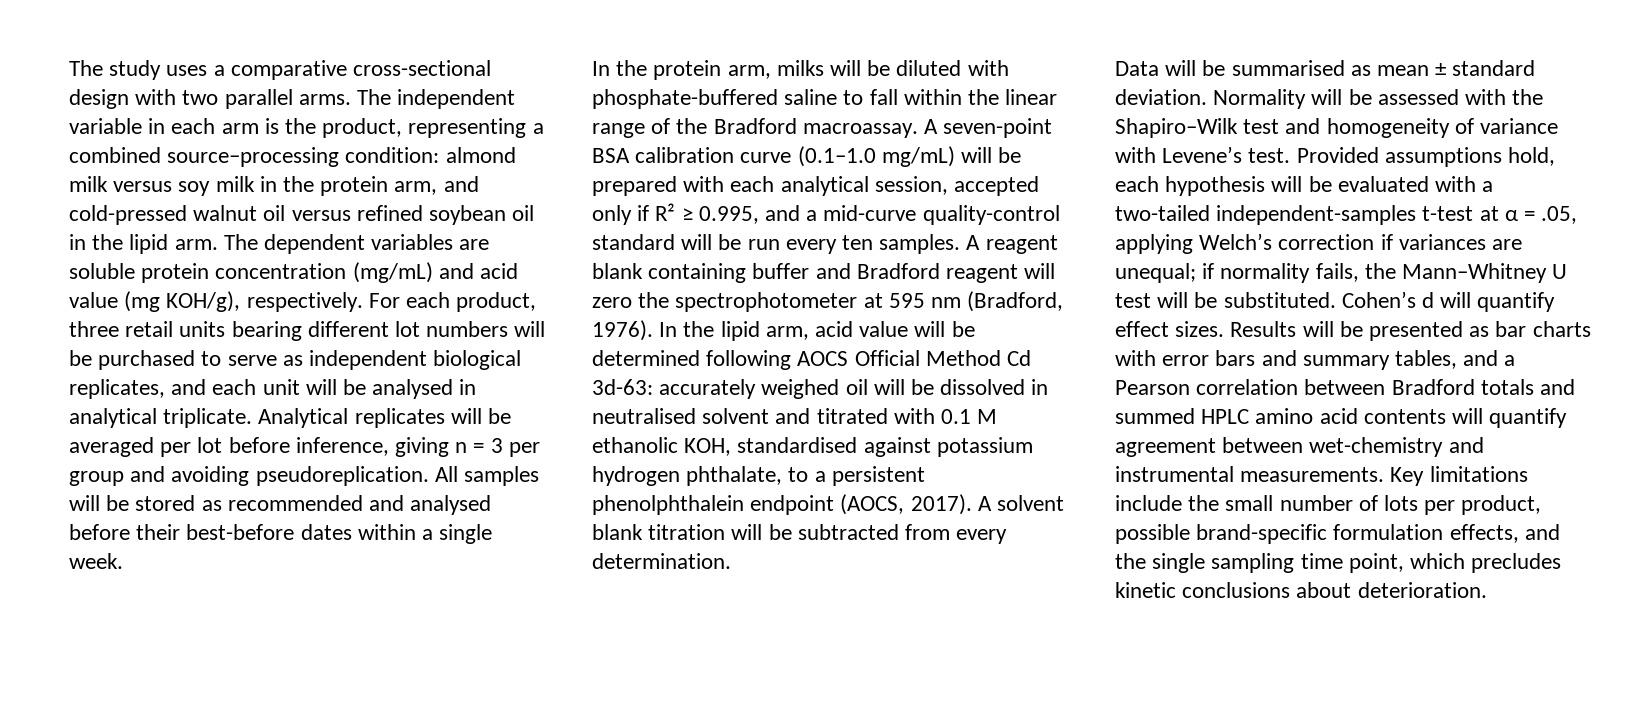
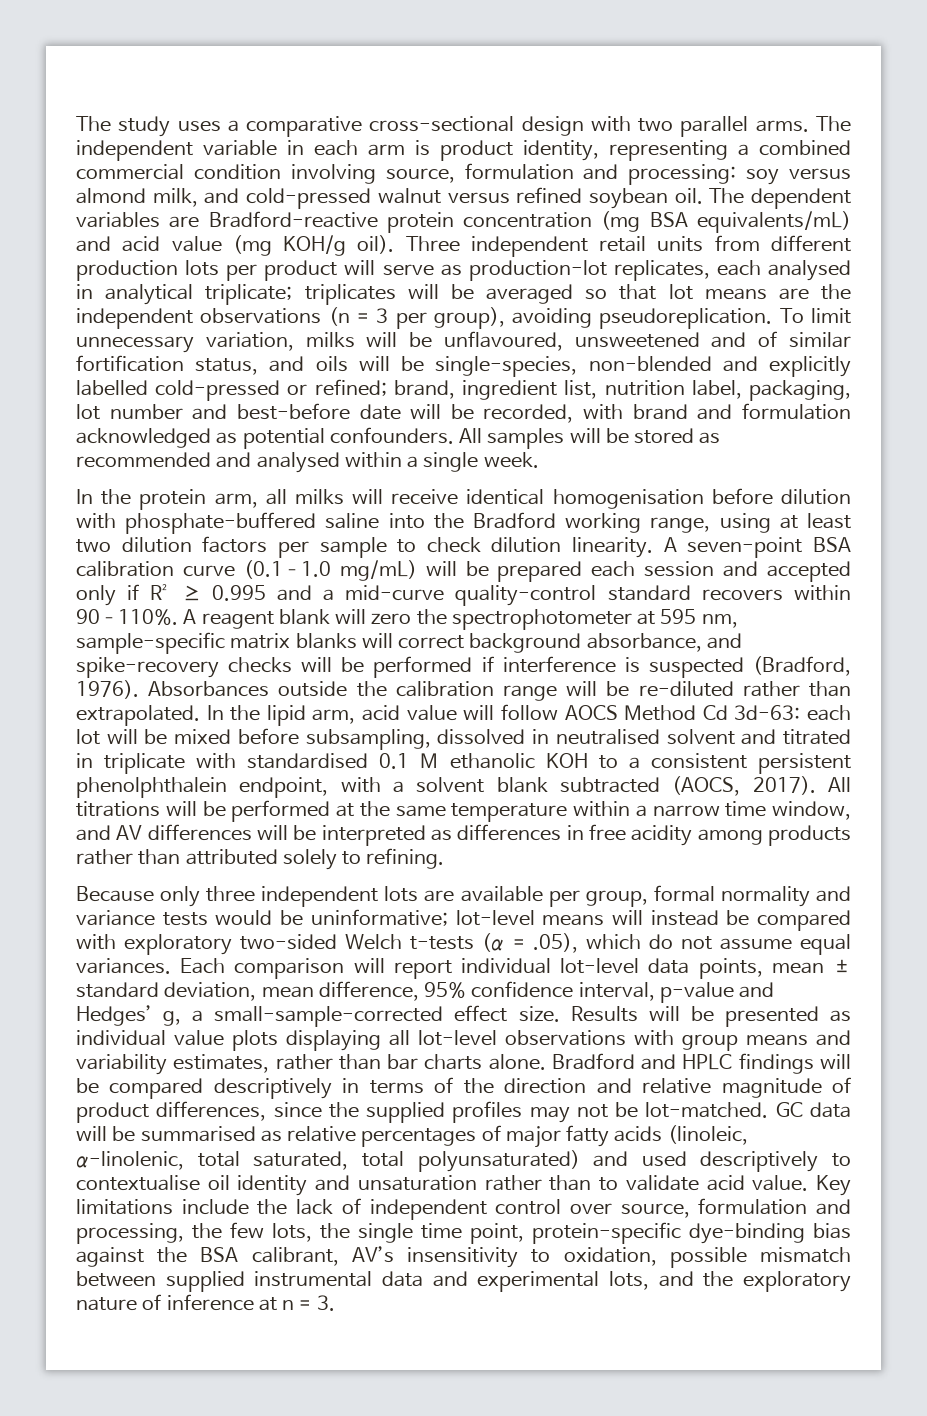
- The independent variable in each arm is the product, representing a combined source–processing condition: almond milk versus soy milk in the protein arm, and cold-pressed walnut oil versus refined soybean oil in the lipid arm.
+ The independent variable in each arm is product identity, representing a combined commercial condition involving source, formulation and processing: soy versus almond milk, and cold-pressed walnut versus refined soybean oil.
- The dependent variables are soluble protein concentration (mg/mL) and acid value (mg KOH/g), respectively. For each product, three retail units bearing different lot numbers will be purchased to serve as independent biological replicates, and each unit will be analysed in analytical triplicate. Analytical replicates will be averaged per lot before inference, giving n = 3 per group and avoiding pseudoreplication.
+ The dependent variables are Bradford-reactive protein concentration (mg BSA equivalents/mL) and acid value (mg KOH/g oil). Three independent retail units from different production lots per product will serve as production-lot replicates, each analysed in analytical triplicate; triplicates will be averaged so that lot means are the independent observations (n = 3 per group), avoiding pseudoreplication. To limit unnecessary variation, milks will be unflavoured, unsweetened and of similar fortification status, and oils will be single-species, non-blended and explicitly labelled cold-pressed or refined; brand, ingredient list, nutrition label, packaging, lot number and best-before date will be recorded, with brand and formulation acknowledged as potential confounders.
- All samples will be stored as recommended and analysed before their best-before dates within a single week.
+ All samples will be stored as recommended and analysed within a single week.
- In the protein arm, milks will be diluted with phosphate-buffered saline to fall within the linear range of the Bradford macroassay.
+ In the protein arm, all milks will receive identical homogenisation before dilution with phosphate-buffered saline into the Bradford working range, using at least two dilution factors per sample to check dilution linearity.
- A seven-point BSA calibration curve (0.1–1.0 mg/mL) will be prepared with each analytical session, accepted only if R² ≥ 0.995, and a mid-curve quality-control standard will be run every ten samples. A reagent blank containing buffer and Bradford reagent will zero the spectrophotometer at 595 nm (Bradford, 1976).
+ A seven-point BSA calibration curve (0.1–1.0 mg/mL) will be prepared each session and accepted only if R² ≥ 0.995 and a mid-curve quality-control standard recovers within 90–110%. A reagent blank will zero the spectrophotometer at 595 nm, sample-specific matrix blanks will correct background absorbance, and spike-recovery checks will be performed if interference is suspected (Bradford, 1976). Absorbances outside the calibration range will be re-diluted rather than extrapolated.
- In the lipid arm, acid value will be determined following AOCS Official Method Cd 3d-63: accurately weighed oil will be dissolved in neutralised solvent and titrated with 0.1 M ethanolic KOH, standardised against potassium hydrogen phthalate, to a persistent phenolphthalein endpoint (AOCS, 2017). A solvent blank titration will be subtracted from every determination.
- Data will be summarised as mean ± standard deviation. Normality will be assessed with the Shapiro–Wilk test and homogeneity of variance with Levene’s test. Provided assumptions hold, each hypothesis will be evaluated with a two-tailed independent-samples t-test at α = .05, applying Welch’s correction if variances are unequal; if normality fails, the Mann–Whitney U test will be substituted. Cohen’s d will quantify effect sizes.
+ In the lipid arm, acid value will follow AOCS Method Cd 3d-63: each lot will be mixed before subsampling, dissolved in neutralised solvent and titrated in triplicate with standardised 0.1 M ethanolic KOH to a consistent persistent phenolphthalein endpoint, with a solvent blank subtracted (AOCS, 2017). All titrations will be performed at the same temperature within a narrow time window, and AV differences will be interpreted as differences in free acidity among products rather than attributed solely to refining.
+ Because only three independent lots are available per group, formal normality and variance tests would be uninformative; lot-level means will instead be compared with exploratory two-sided Welch t-tests (α = .05), which do not assume equal variances. Each comparison will report individual lot-level data points, mean ± standard deviation, mean difference, 95% confidence interval, p-value and Hedges’ g, a small-sample-corrected effect size.
- Results will be presented as bar charts with error bars and summary tables, and a Pearson correlation between Bradford totals and summed HPLC amino acid contents will quantify agreement between wet-chemistry and instrumental measurements. Key limitations include the small number of lots per product, possible brand-specific formulation effects, and the single sampling time point, which precludes kinetic conclusions about deterioration.
+ Results will be presented as individual value plots displaying all lot-level observations with group means and variability estimates, rather than bar charts alone. Bradford and HPLC findings will be compared descriptively in terms of the direction and relative magnitude of product differences, since the supplied profiles may not be lot-matched. GC data will be summarised as relative percentages of major fatty acids (linoleic, α-linolenic, total saturated, total polyunsaturated) and used descriptively to contextualise oil identity and unsaturation rather than to validate acid value. Key limitations include the lack of independent control over source, formulation and processing, the few lots, the single time point, protein-specific dye-binding bias against the BSA calibrant, AV’s insensitivity to oxidation, possible mismatch between supplied instrumental data and experimental lots, and the exploratory nature of inference at n = 3.

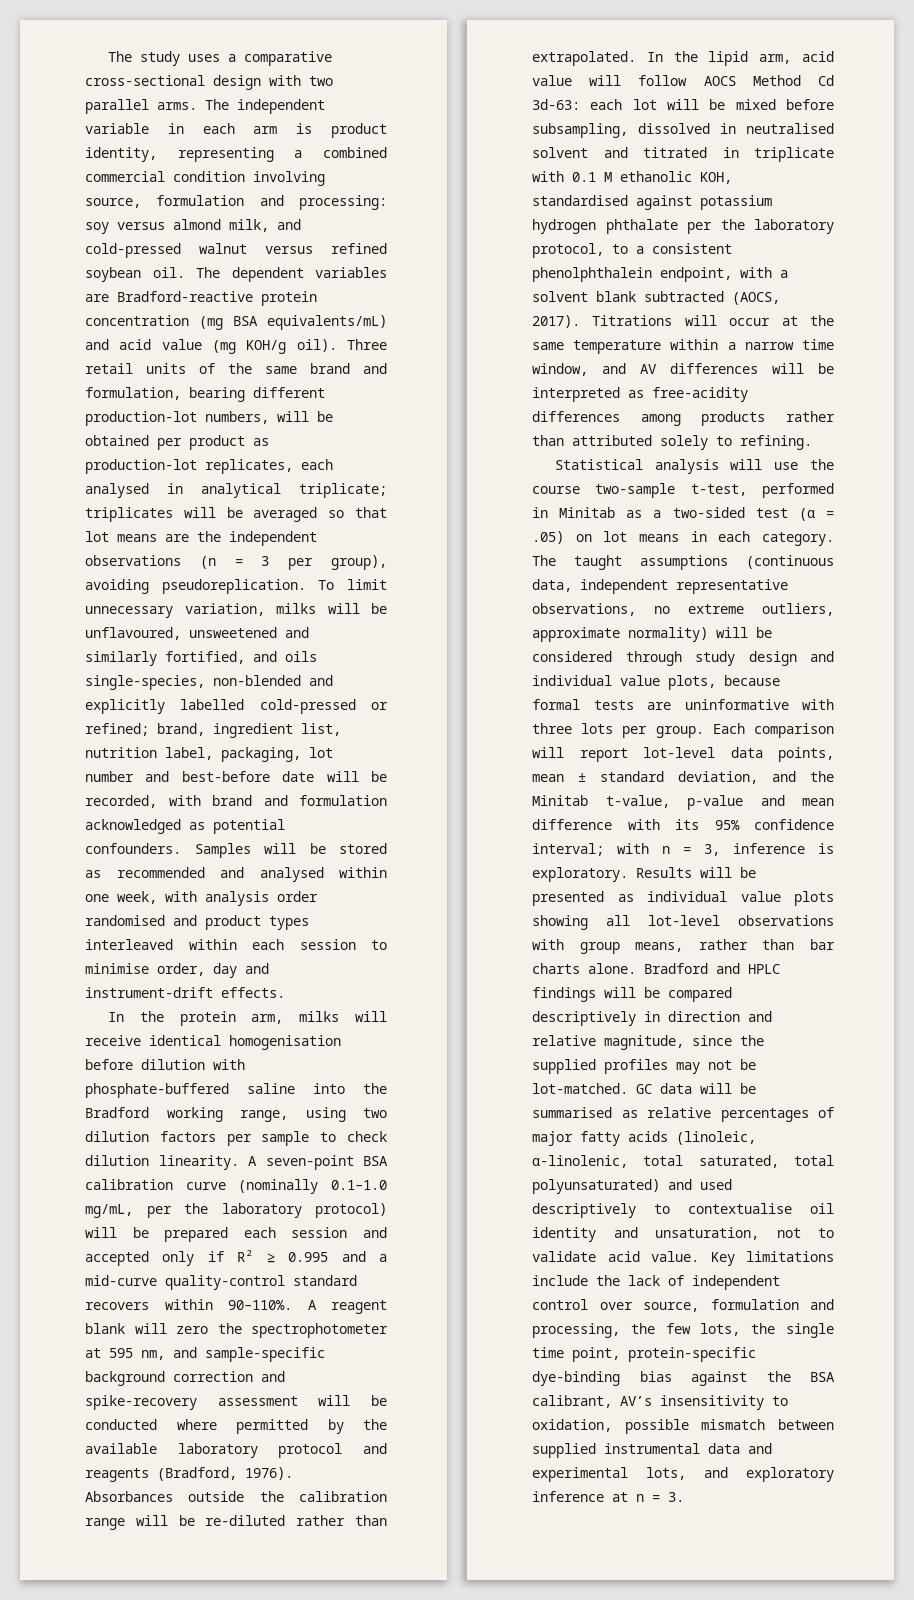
- Three independent retail units from different production lots per product will serve as production-lot replicates, each analysed in analytical triplicate; triplicates will be averaged so that lot means are the independent observations (n = 3 per group), avoiding pseudoreplication.
+ Three retail units of the same brand and formulation, bearing different production-lot numbers, will be obtained per product as production-lot replicates, each analysed in analytical triplicate; triplicates will be averaged so that lot means are the independent observations (n = 3 per group), avoiding pseudoreplication.
- To limit unnecessary variation, milks will be unflavoured, unsweetened and of similar fortification status, and oils will be single-species, non-blended and explicitly labelled cold-pressed or refined; brand, ingredient list, nutrition label, packaging, lot number and best-before date will be recorded, with brand and formulation acknowledged as potential confounders.
+ To limit unnecessary variation, milks will be unflavoured, unsweetened and similarly fortified, and oils single-species, non-blended and explicitly labelled cold-pressed or refined; brand, ingredient list, nutrition label, packaging, lot number and best-before date will be recorded, with brand and formulation acknowledged as potential confounders.
- All samples will be stored as recommended and analysed within a single week.
+ Samples will be stored as recommended and analysed within one week, with analysis order randomised and product types interleaved within each session to minimise order, day and instrument-drift effects.
- In the protein arm, all milks will receive identical homogenisation before dilution with phosphate-buffered saline into the Bradford working range, using at least two dilution factors per sample to check dilution linearity.
+ In the protein arm, milks will receive identical homogenisation before dilution with phosphate-buffered saline into the Bradford working range, using two dilution factors per sample to check dilution linearity.
- A seven-point BSA calibration curve (0.1–1.0 mg/mL) will be prepared each session and accepted only if R² ≥ 0.995 and a mid-curve quality-control standard recovers within 90–110%.
+ A seven-point BSA calibration curve (nominally 0.1–1.0 mg/mL, per the laboratory protocol) will be prepared each session and accepted only if R² ≥ 0.995 and a mid-curve quality-control standard recovers within 90–110%.
- A reagent blank will zero the spectrophotometer at 595 nm, sample-specific matrix blanks will correct background absorbance, and spike-recovery checks will be performed if interference is suspected (Bradford, 1976).
+ A reagent blank will zero the spectrophotometer at 595 nm, and sample-specific background correction and spike-recovery assessment will be conducted where permitted by the available laboratory protocol and reagents (Bradford, 1976).
- In the lipid arm, acid value will follow AOCS Method Cd 3d-63: each lot will be mixed before subsampling, dissolved in neutralised solvent and titrated in triplicate with standardised 0.1 M ethanolic KOH to a consistent persistent phenolphthalein endpoint, with a solvent blank subtracted (AOCS, 2017).
+ In the lipid arm, acid value will follow AOCS Method Cd 3d-63: each lot will be mixed before subsampling, dissolved in neutralised solvent and titrated in triplicate with 0.1 M ethanolic KOH, standardised against potassium hydrogen phthalate per the laboratory protocol, to a consistent phenolphthalein endpoint, with a solvent blank subtracted (AOCS, 2017).
- All titrations will be performed at the same temperature within a narrow time window, and AV differences will be interpreted as differences in free acidity among products rather than attributed solely to refining.
+ Titrations will occur at the same temperature within a narrow time window, and AV differences will be interpreted as free-acidity differences among products rather than attributed solely to refining.
- Because only three independent lots are available per group, formal normality and variance tests would be uninformative; lot-level means will instead be compared with exploratory two-sided Welch t-tests (α = .05), which do not assume equal variances.
+ Statistical analysis will use the course two-sample t-test, performed in Minitab as a two-sided test (α = .05) on lot means in each category. The taught assumptions (continuous data, independent representative observations, no extreme outliers, approximate normality) will be considered through study design and individual value plots, because formal tests are uninformative with three lots per group.
- Each comparison will report individual lot-level data points, mean ± standard deviation, mean difference, 95% confidence interval, p-value and Hedges’ g, a small-sample-corrected effect size.
+ Each comparison will report lot-level data points, mean ± standard deviation, and the Minitab t-value, p-value and mean difference with its 95% confidence interval; with n = 3, inference is exploratory.
- Results will be presented as individual value plots displaying all lot-level observations with group means and variability estimates, rather than bar charts alone.
+ Results will be presented as individual value plots showing all lot-level observations with group means, rather than bar charts alone.
- Bradford and HPLC findings will be compared descriptively in terms of the direction and relative magnitude of product differences, since the supplied profiles may not be lot-matched.
+ Bradford and HPLC findings will be compared descriptively in direction and relative magnitude, since the supplied profiles may not be lot-matched.
- GC data will be summarised as relative percentages of major fatty acids (linoleic, α-linolenic, total saturated, total polyunsaturated) and used descriptively to contextualise oil identity and unsaturation rather than to validate acid value.
+ GC data will be summarised as relative percentages of major fatty acids (linoleic, α-linolenic, total saturated, total polyunsaturated) and used descriptively to contextualise oil identity and unsaturation, not to validate acid value.
- Key limitations include the lack of independent control over source, formulation and processing, the few lots, the single time point, protein-specific dye-binding bias against the BSA calibrant, AV’s insensitivity to oxidation, possible mismatch between supplied instrumental data and experimental lots, and the exploratory nature of inference at n = 3.
+ Key limitations include the lack of independent control over source, formulation and processing, the few lots, the single time point, protein-specific dye-binding bias against the BSA calibrant, AV’s insensitivity to oxidation, possible mismatch between supplied instrumental data and experimental lots, and exploratory inference at n = 3.

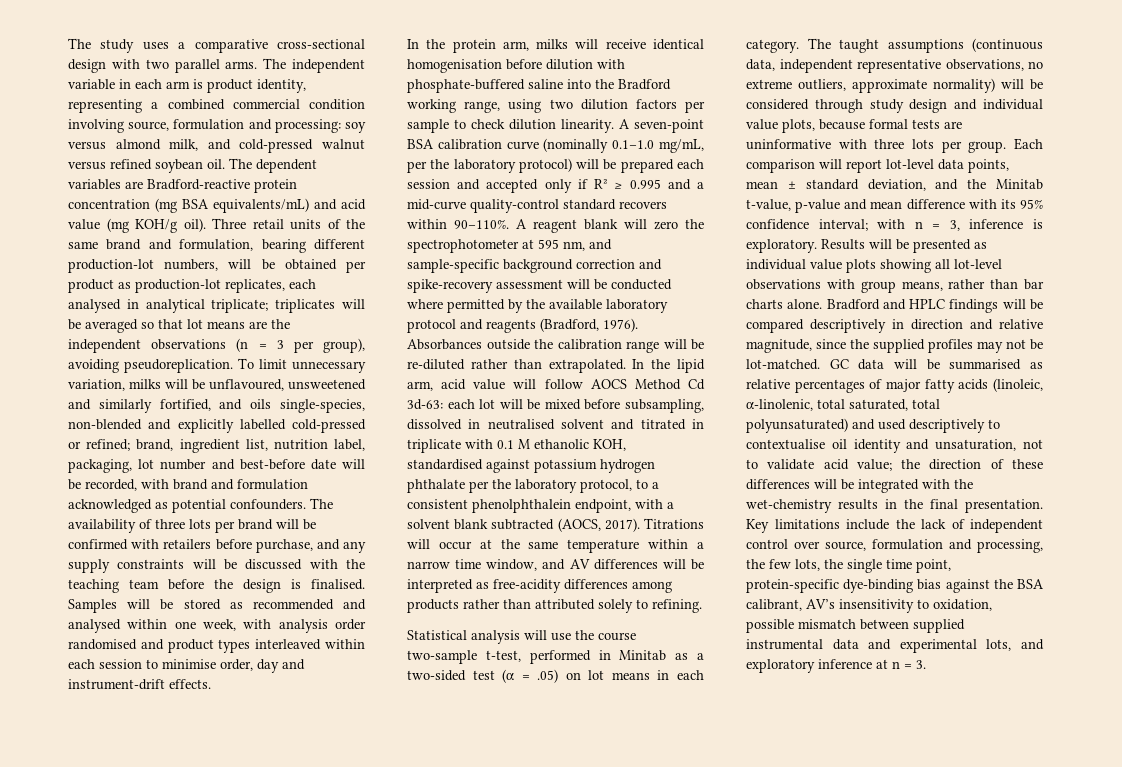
+ The availability of three lots per brand will be confirmed with retailers before purchase, and any supply constraints will be discussed with the teaching team before the design is finalised.
- GC data will be summarised as relative percentages of major fatty acids (linoleic, α-linolenic, total saturated, total polyunsaturated) and used descriptively to contextualise oil identity and unsaturation, not to validate acid value.
+ GC data will be summarised as relative percentages of major fatty acids (linoleic, α-linolenic, total saturated, total polyunsaturated) and used descriptively to contextualise oil identity and unsaturation, not to validate acid value; the direction of these differences will be integrated with the wet-chemistry results in the final presentation.

